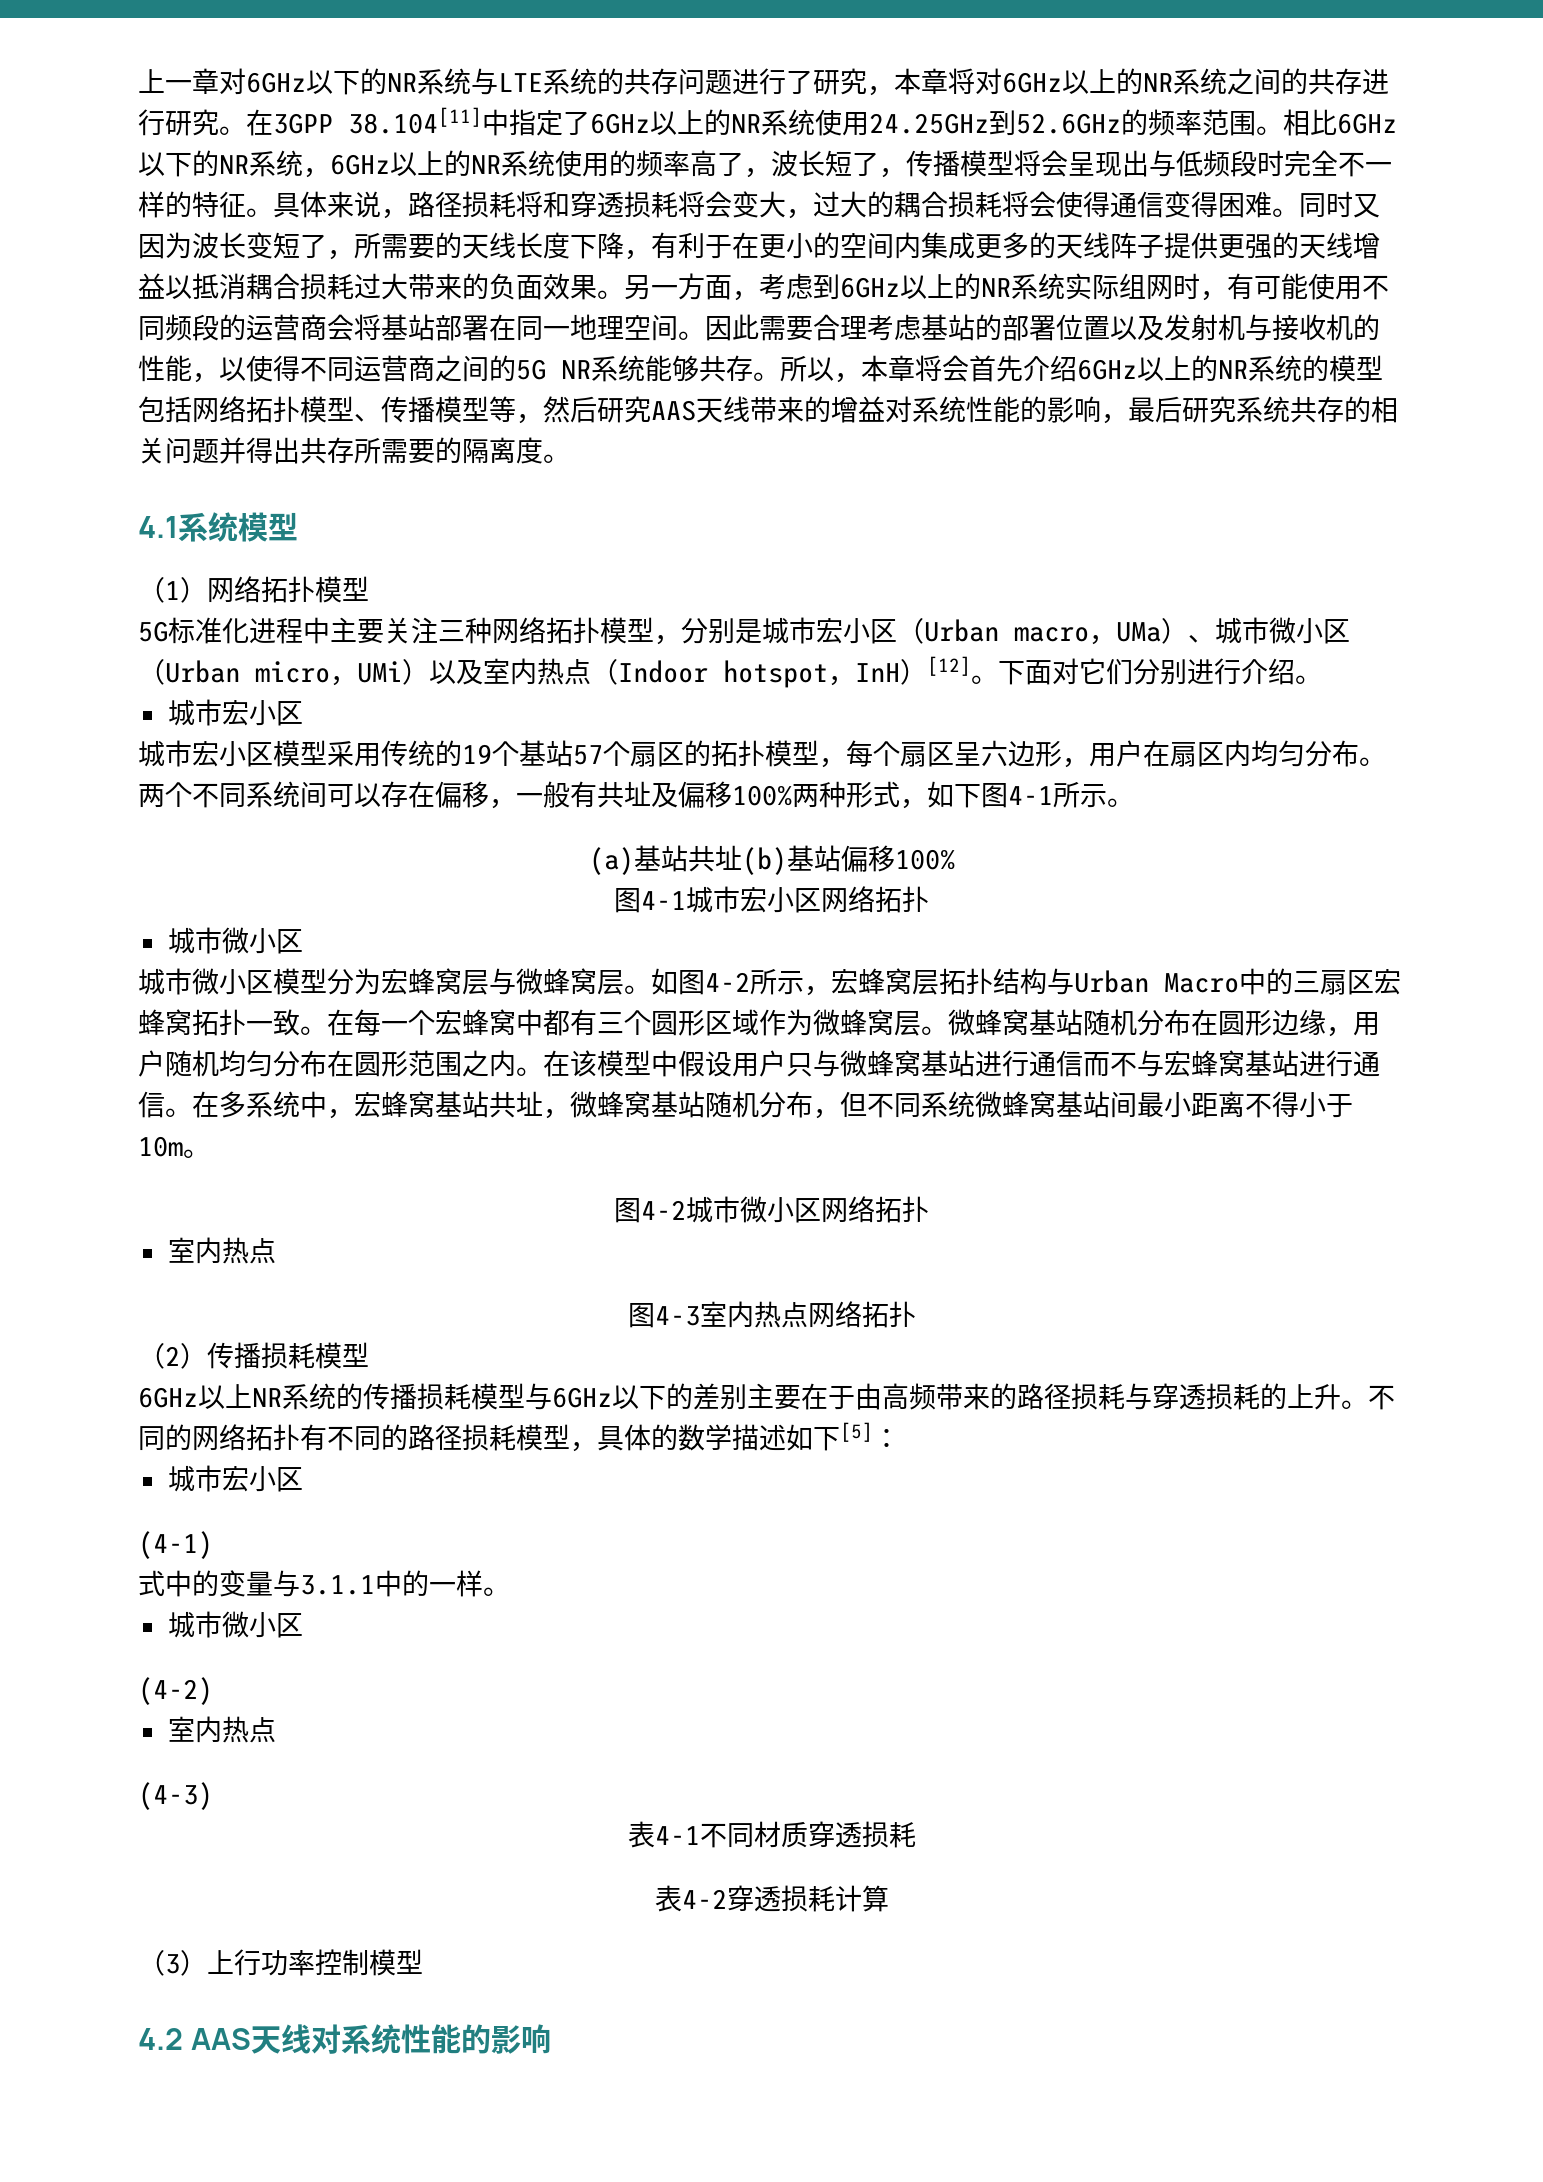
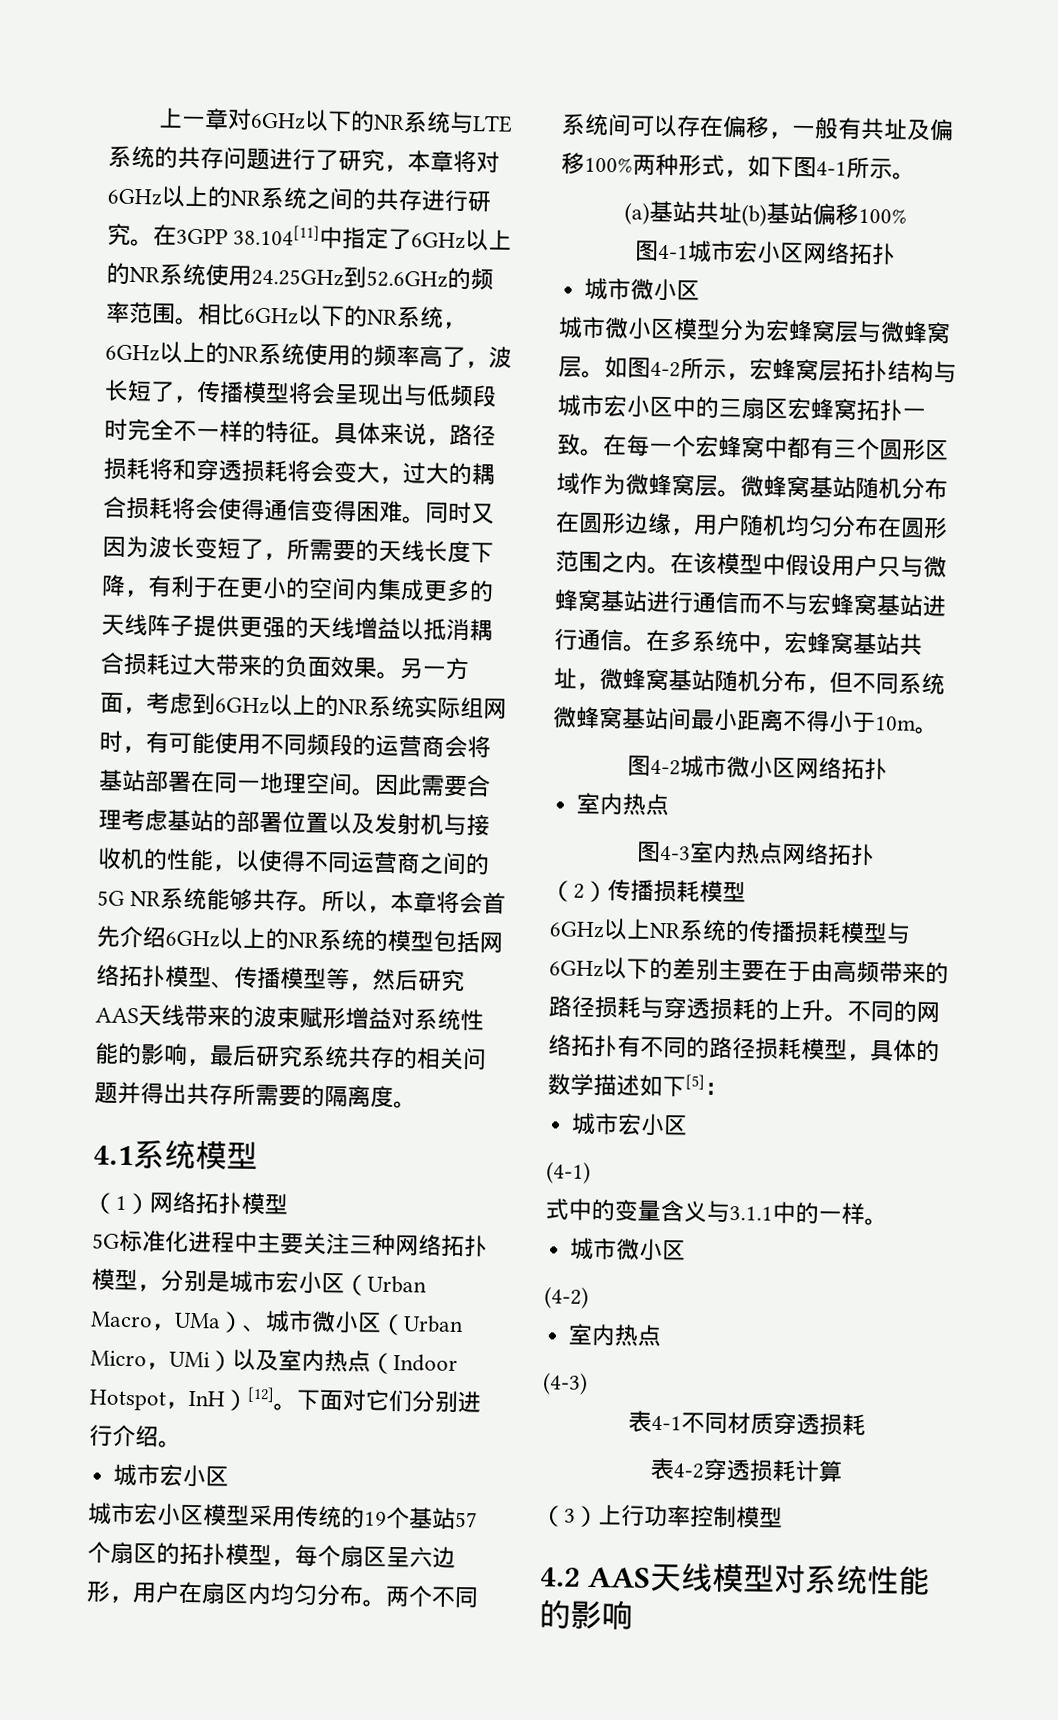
- 所以，本章将会首先介绍6GHz以上的NR系统的模型包括网络拓扑模型、传播模型等，然后研究AAS天线带来的增益对系统性能的影响，最后研究系统共存的相关问题并得出共存所需要的隔离度。
+ 所以，本章将会首先介绍6GHz以上的NR系统的模型包括网络拓扑模型、传播模型等，然后研究AAS天线带来的波束赋形增益对系统性能的影响，最后研究系统共存的相关问题并得出共存所需要的隔离度。
- 5G标准化进程中主要关注三种网络拓扑模型，分别是城市宏小区（Urban macro，UMa）、城市微小区（Urban micro，UMi）以及室内热点（Indoor hotspot，InH）[12]。
+ 5G标准化进程中主要关注三种网络拓扑模型，分别是城市宏小区（Urban Macro，UMa）、城市微小区（Urban Micro，UMi）以及室内热点（Indoor Hotspot，InH）[12]。
- 如图4-2所示，宏蜂窝层拓扑结构与Urban Macro中的三扇区宏蜂窝拓扑一致。
+ 如图4-2所示，宏蜂窝层拓扑结构与城市宏小区中的三扇区宏蜂窝拓扑一致。
- 式中的变量与3.1.1中的一样。
+ 式中的变量含义与3.1.1中的一样。
- 4.2 AAS天线对系统性能的影响
+ 4.2 AAS天线模型对系统性能的影响

